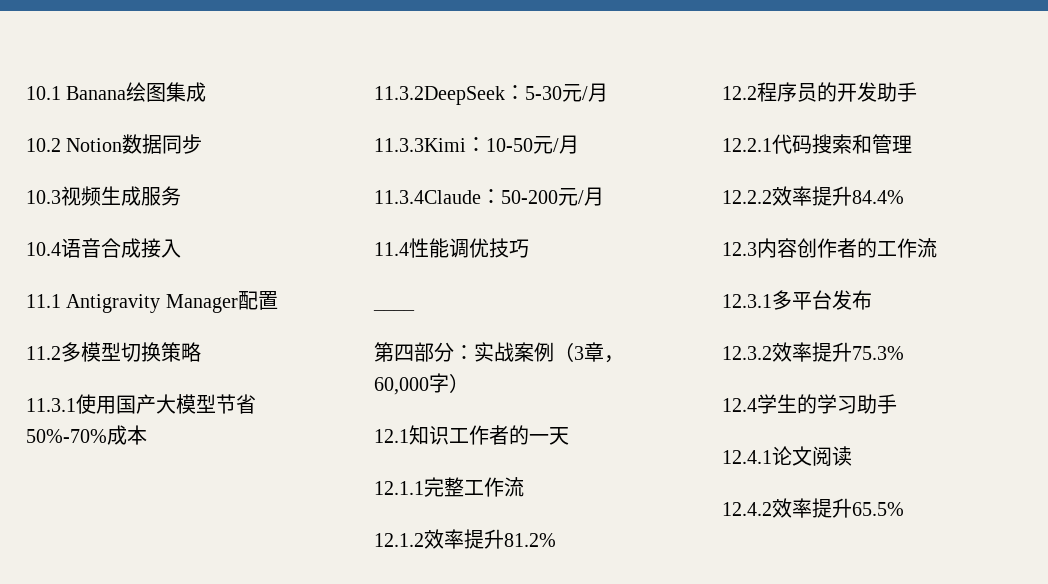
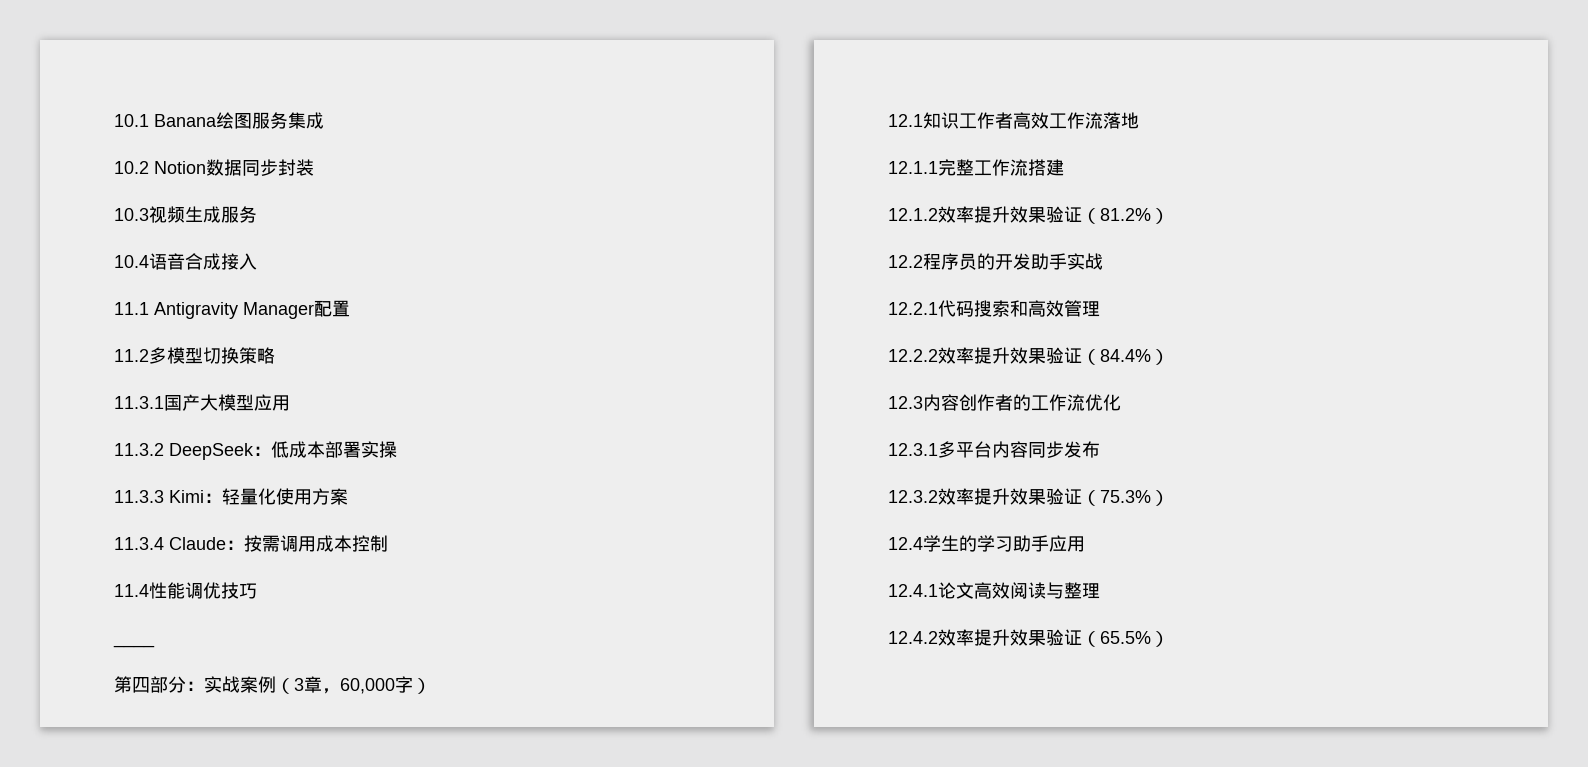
- 10.1 Banana绘图集成
+ 10.1 Banana绘图服务集成
- 10.2 Notion数据同步
+ 10.2 Notion数据同步封装
- 11.3.1使用国产大模型节省50%-70%成本
- 11.3.2DeepSeek：5-30元/月
- 11.3.3Kimi：10-50元/月
- 11.3.4Claude：50-200元/月
+ 11.3.1国产大模型应用
+ 11.3.2 DeepSeek：低成本部署实操
+ 11.3.3 Kimi：轻量化使用方案
+ 11.3.4 Claude：按需调用成本控制
- 12.1知识工作者的一天
+ 12.1知识工作者高效工作流落地
- 12.1.1完整工作流
+ 12.1.1完整工作流搭建
- 12.1.2效率提升81.2%
+ 12.1.2效率提升效果验证（81.2%）
- 12.2程序员的开发助手
+ 12.2程序员的开发助手实战
- 12.2.1代码搜索和管理
+ 12.2.1代码搜索和高效管理
- 12.2.2效率提升84.4%
+ 12.2.2效率提升效果验证（84.4%）
- 12.3内容创作者的工作流
+ 12.3内容创作者的工作流优化
- 12.3.1多平台发布
+ 12.3.1多平台内容同步发布
- 12.3.2效率提升75.3%
+ 12.3.2效率提升效果验证（75.3%）
- 12.4学生的学习助手
+ 12.4学生的学习助手应用
- 12.4.1论文阅读
+ 12.4.1论文高效阅读与整理
- 12.4.2效率提升65.5%
+ 12.4.2效率提升效果验证（65.5%）

